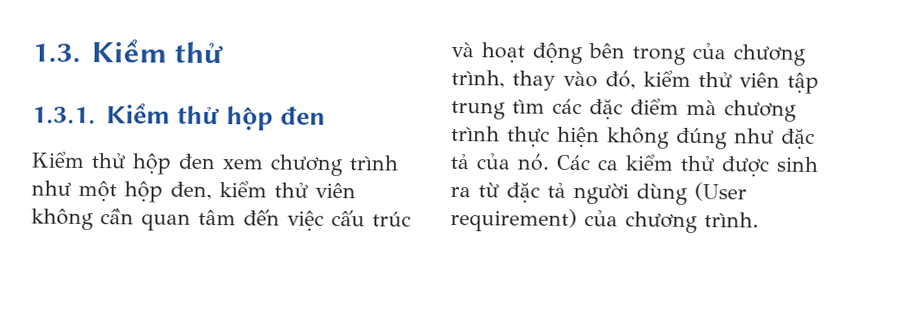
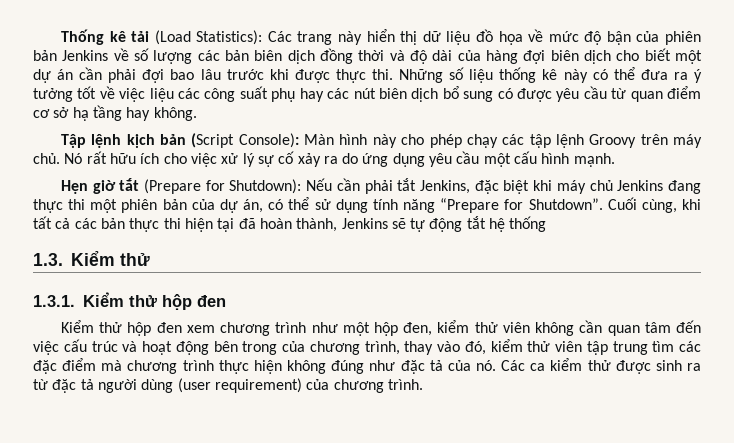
+ Thống kê tải (Load Statistics): Các trang này hiển thị dữ liệu đồ họa về mức độ bận của phiên bản Jenkins về số lượng các bản biên dịch đồng thời và độ dài của hàng đợi biên dịch cho biết một dự án cần phải đợi bao lâu trước khi được thực thi. Những số liệu thống kê này có thể đưa ra ý tưởng tốt về việc liệu các công suất phụ hay các nút biên dịch bổ sung có được yêu cầu từ quan điểm cơ sở hạ tầng hay không.
+ Tập lệnh kịch bản (Script Console): Màn hình này cho phép chạy các tập lệnh Groovy trên máy chủ. Nó rất hữu ích cho việc xử lý sự cố xảy ra do ứng dụng yêu cầu một cấu hình mạnh.
+ Hẹn giờ tắt (Prepare for Shutdown): Nếu cần phải tắt Jenkins, đặc biệt khi máy chủ Jenkins đang thực thi một phiên bản của dự án, có thể sử dụng tính năng “Prepare for Shutdown”. Cuối cùng, khi tất cả các bản thực thi hiện tại đã hoàn thành, Jenkins sẽ tự động tắt hệ thống
- Các ca kiểm thử được sinh ra từ đặc tả người dùng (User requirement) của chương trình.
+ Các ca kiểm thử được sinh ra từ đặc tả người dùng (user requirement) của chương trình.

